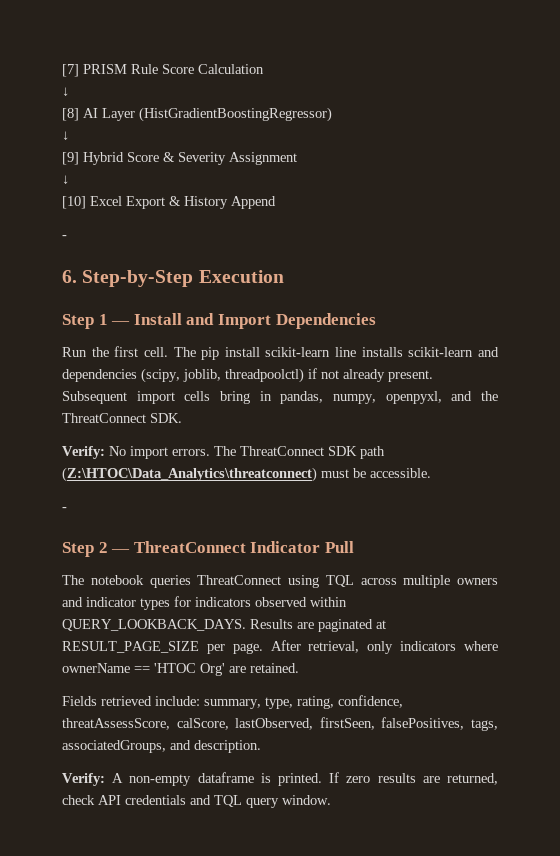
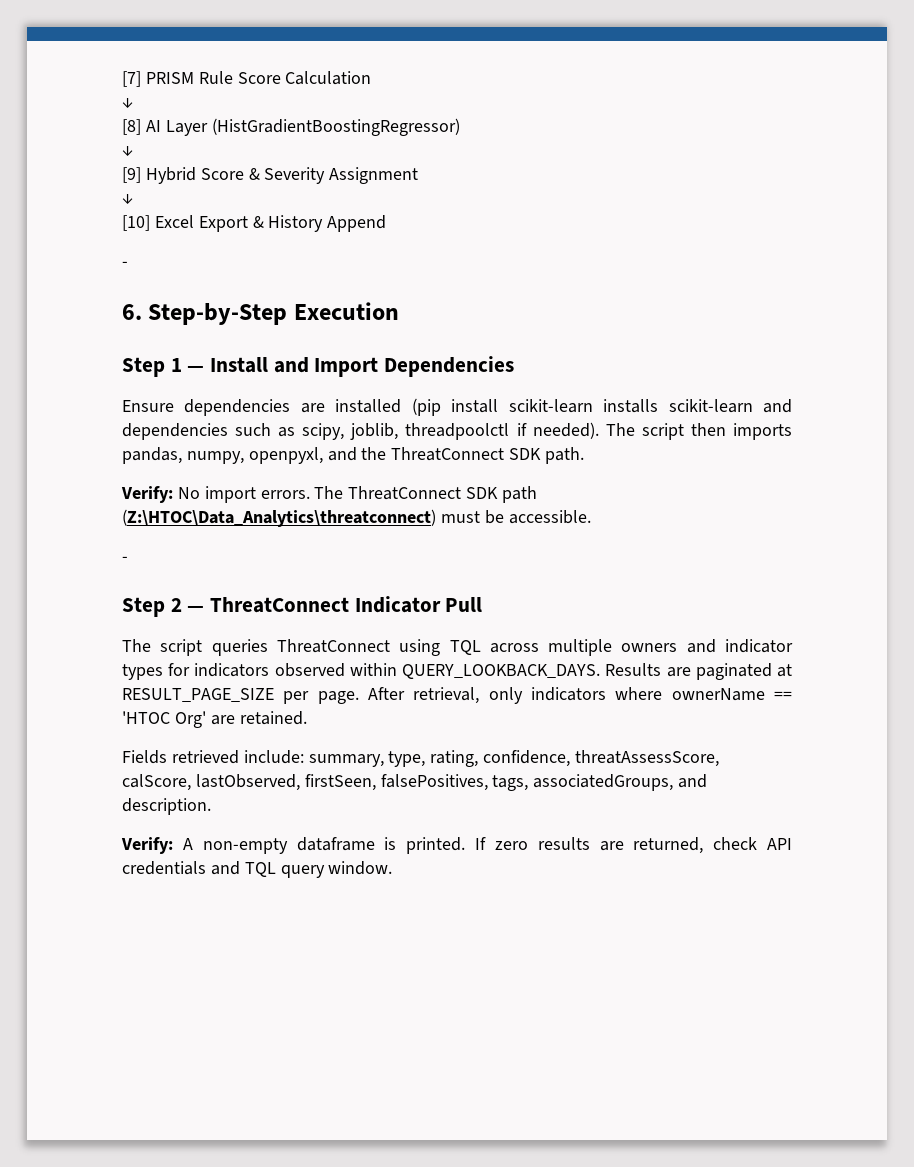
- Run the first cell. The pip install scikit-learn line installs scikit-learn and dependencies (scipy, joblib, threadpoolctl) if not already present. Subsequent import cells bring in pandas, numpy, openpyxl, and the ThreatConnect SDK.
+ Ensure dependencies are installed (pip install scikit-learn installs scikit-learn and dependencies such as scipy, joblib, threadpoolctl if needed). The script then imports pandas, numpy, openpyxl, and the ThreatConnect SDK path.
- The notebook queries ThreatConnect using TQL across multiple owners and indicator types for indicators observed within QUERY_LOOKBACK_DAYS.
+ The script queries ThreatConnect using TQL across multiple owners and indicator types for indicators observed within QUERY_LOOKBACK_DAYS.

